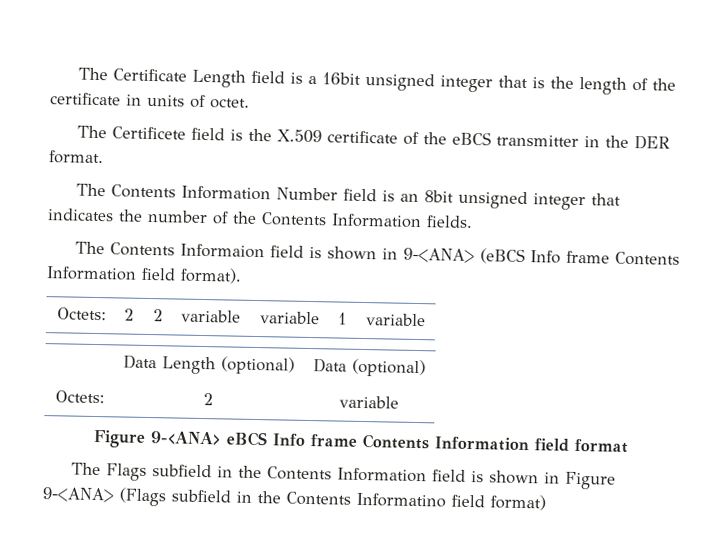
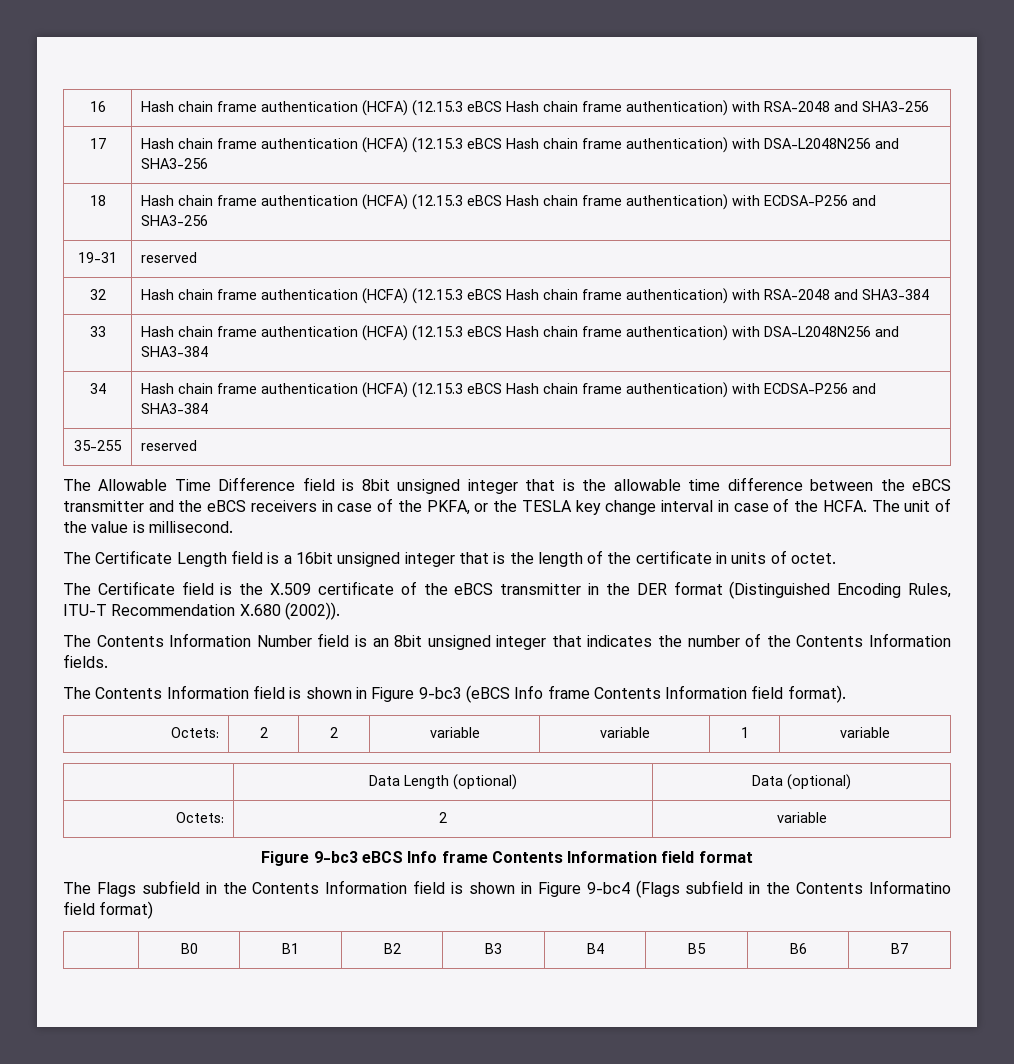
+ 16 | Hash chain frame authentication (HCFA) (12.15.3 eBCS Hash chain frame authentication) with RSA-2048 and SHA3-256
+ 17 | Hash chain frame authentication (HCFA) (12.15.3 eBCS Hash chain frame authentication) with DSA-L2048N256 and SHA3-256
+ 18 | Hash chain frame authentication (HCFA) (12.15.3 eBCS Hash chain frame authentication) with ECDSA-P256 and SHA3-256
+ 19-31 | reserved
+ 32 | Hash chain frame authentication (HCFA) (12.15.3 eBCS Hash chain frame authentication) with RSA-2048 and SHA3-384
+ 33 | Hash chain frame authentication (HCFA) (12.15.3 eBCS Hash chain frame authentication) with DSA-L2048N256 and SHA3-384
+ 34 | Hash chain frame authentication (HCFA) (12.15.3 eBCS Hash chain frame authentication) with ECDSA-P256 and SHA3-384
+ 35-255 | reserved
+ The Allowable Time Difference field is 8bit unsigned integer that is the allowable time difference between the eBCS transmitter and the eBCS receivers in case of the PKFA, or the TESLA key change interval in case of the HCFA. The unit of the value is millisecond.
- The Certificete field is the X.509 certificate of the eBCS transmitter in the DER format.
+ The Certificate field is the X.509 certificate of the eBCS transmitter in the DER format (Distinguished Encoding Rules, ITU-T Recommendation X.680 (2002)).
- The Contents Informaion field is shown in 9-<ANA> (eBCS Info frame Contents Information field format).
+ The Contents Information field is shown in Figure 9-bc3 (eBCS Info frame Contents Information field format).
- Figure 9-<ANA> eBCS Info frame Contents Information field format
+ Figure 9-bc3 eBCS Info frame Contents Information field format
- The Flags subfield in the Contents Information field is shown in Figure 9-<ANA> (Flags subfield in the Contents Informatino field format)
+ The Flags subfield in the Contents Information field is shown in Figure 9-bc4 (Flags subfield in the Contents Informatino field format)
+ | B0 | B1 | B2 | B3 | B4 | B5 | B6 | B7

